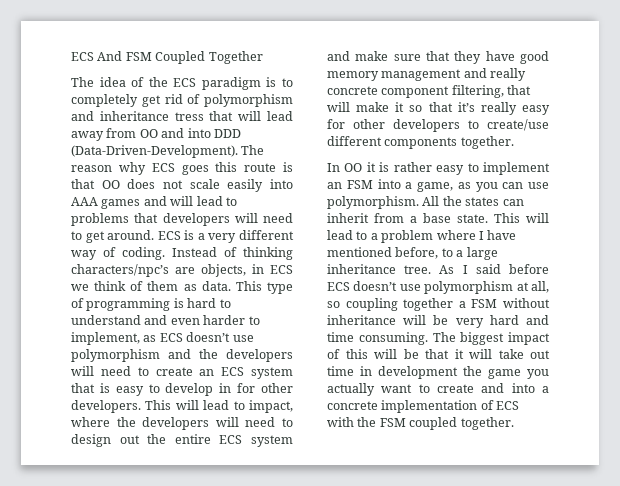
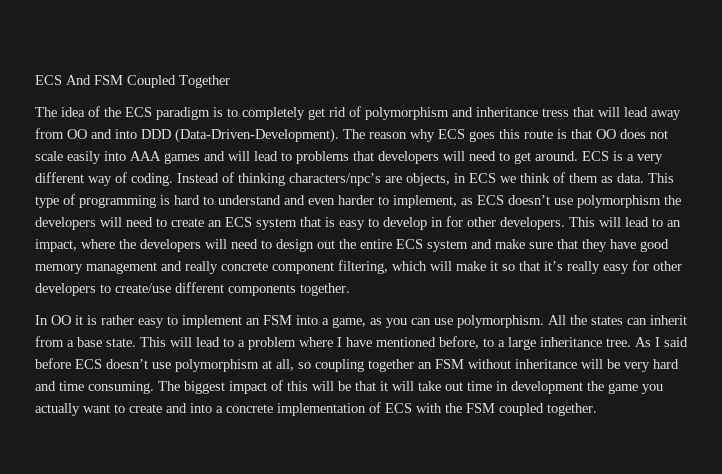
- This type of programming is hard to understand and even harder to implement, as ECS doesn’t use polymorphism and the developers will need to create an ECS system that is easy to develop in for other developers.
+ This type of programming is hard to understand and even harder to implement, as ECS doesn’t use polymorphism the developers will need to create an ECS system that is easy to develop in for other developers.
- This will lead to impact, where the developers will need to design out the entire ECS system and make sure that they have good memory management and really concrete component filtering, that will make it so that it’s really easy for other developers to create/use different components together.
+ This will lead to an impact, where the developers will need to design out the entire ECS system and make sure that they have good memory management and really concrete component filtering, which will make it so that it’s really easy for other developers to create/use different components together.
- As I said before ECS doesn’t use polymorphism at all, so coupling together a FSM without inheritance will be very hard and time consuming.
+ As I said before ECS doesn’t use polymorphism at all, so coupling together an FSM without inheritance will be very hard and time consuming.

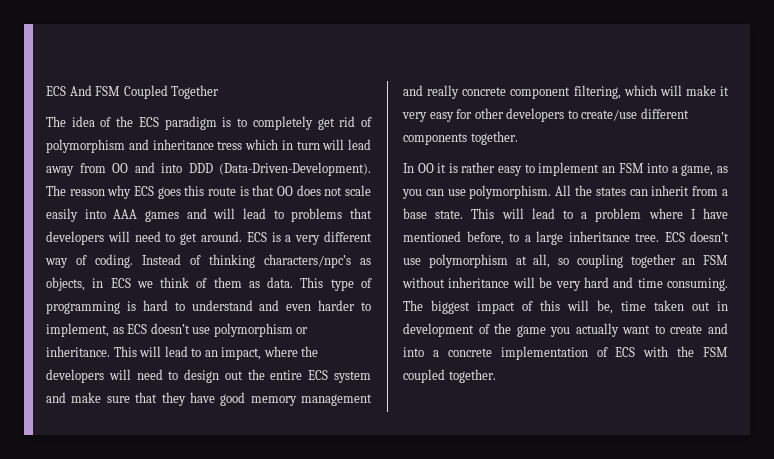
- The idea of the ECS paradigm is to completely get rid of polymorphism and inheritance tress that will lead away from OO and into DDD (Data-Driven-Development).
+ The idea of the ECS paradigm is to completely get rid of polymorphism and inheritance tress which in turn will lead away from OO and into DDD (Data-Driven-Development).
- Instead of thinking characters/npc’s are objects, in ECS we think of them as data.
+ Instead of thinking characters/npc’s as objects, in ECS we think of them as data.
- This type of programming is hard to understand and even harder to implement, as ECS doesn’t use polymorphism the developers will need to create an ECS system that is easy to develop in for other developers.
+ This type of programming is hard to understand and even harder to implement, as ECS doesn’t use polymorphism or inheritance.
- This will lead to an impact, where the developers will need to design out the entire ECS system and make sure that they have good memory management and really concrete component filtering, which will make it so that it’s really easy for other developers to create/use different components together.
+ This will lead to an impact, where the developers will need to design out the entire ECS system and make sure that they have good memory management and really concrete component filtering, which will make it very easy for other developers to create/use different components together.
- As I said before ECS doesn’t use polymorphism at all, so coupling together an FSM without inheritance will be very hard and time consuming.
+ ECS doesn’t use polymorphism at all, so coupling together an FSM without inheritance will be very hard and time consuming.
- The biggest impact of this will be that it will take out time in development the game you actually want to create and into a concrete implementation of ECS with the FSM coupled together.
+ The biggest impact of this will be, time taken out in development of the game you actually want to create and into a concrete implementation of ECS with the FSM coupled together.

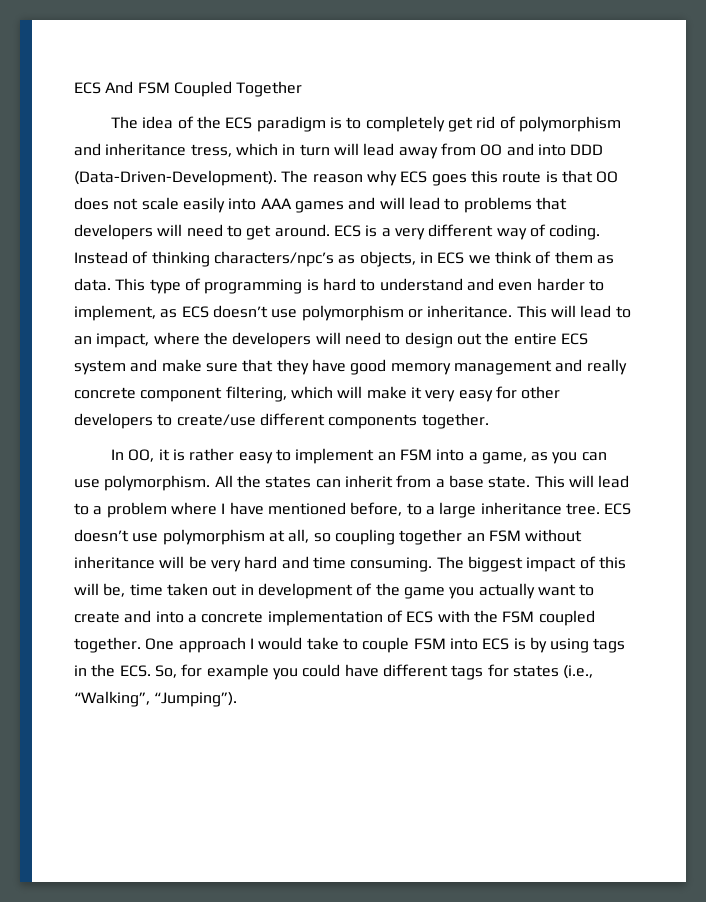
- The idea of the ECS paradigm is to completely get rid of polymorphism and inheritance tress which in turn will lead away from OO and into DDD (Data-Driven-Development).
+ The idea of the ECS paradigm is to completely get rid of polymorphism and inheritance tress, which in turn will lead away from OO and into DDD (Data-Driven-Development).
- In OO it is rather easy to implement an FSM into a game, as you can use polymorphism.
+ In OO, it is rather easy to implement an FSM into a game, as you can use polymorphism.
+ One approach I would take to couple FSM into ECS is by using tags in the ECS. So, for example you could have different tags for states (i.e., “Walking”, “Jumping”).

